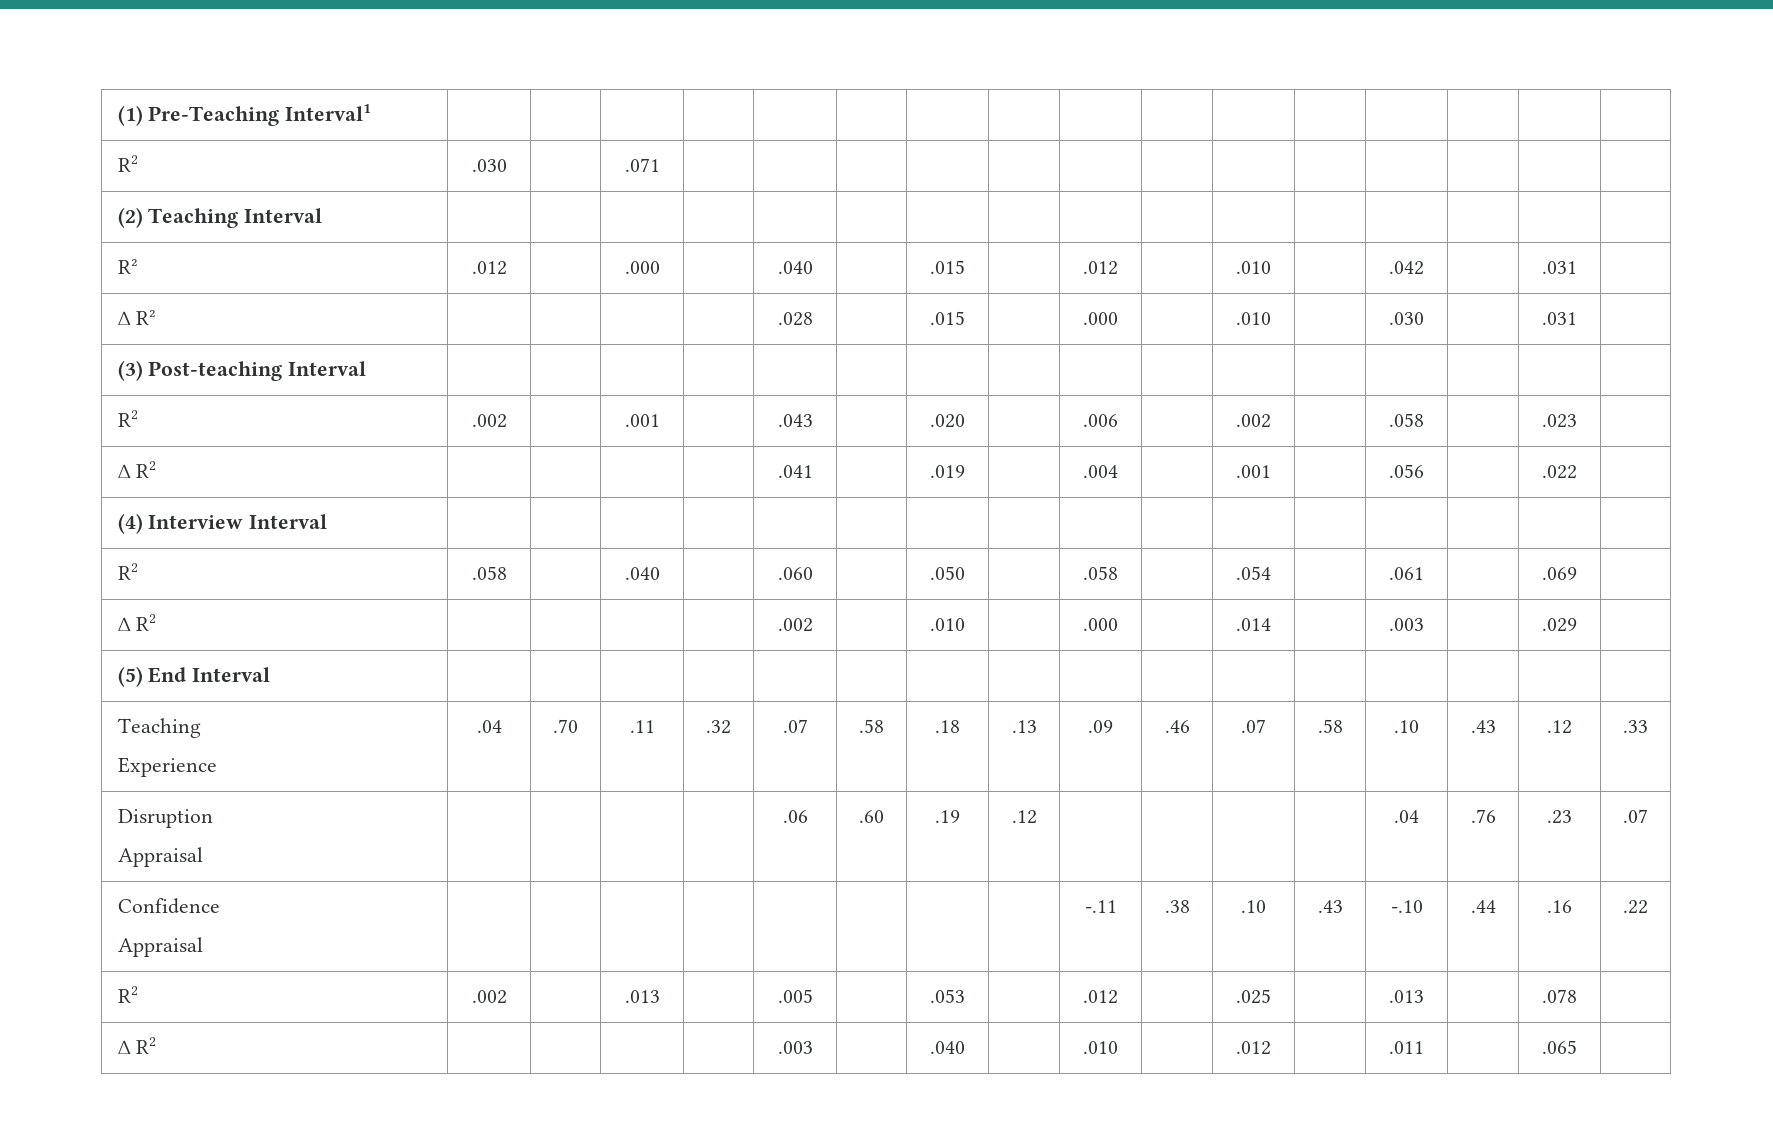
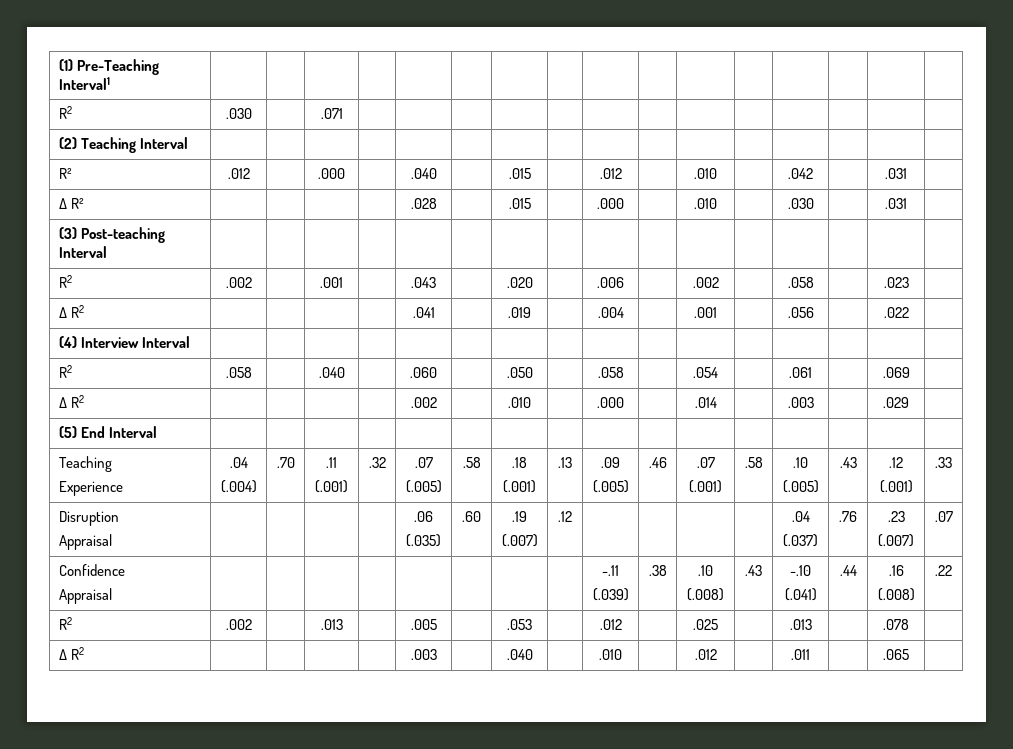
  (5) End Interval | | | | | | | | | | | | | | | |
  Teaching
- Experience | .04 | .70 | .11 | .32 | .07 | .58 | .18 | .13 | .09 | .46 | .07 | .58 | .10 | .43 | .12 | .33
+ Experience | .04
+ (.004) | .70 | .11
+ (.001) | .32 | .07
+ (.005) | .58 | .18
+ (.001) | .13 | .09
+ (.005) | .46 | .07
+ (.001) | .58 | .10
+ (.005) | .43 | .12
+ (.001) | .33
  Disruption
- Appraisal | | | | | .06 | .60 | .19 | .12 | | | | | .04 | .76 | .23 | .07
+ Appraisal | | | | | .06
+ (.035) | .60 | .19
+ (.007) | .12 | | | | | .04
+ (.037) | .76 | .23
+ (.007) | .07
  Confidence
- Appraisal | | | | | | | | | -.11 | .38 | .10 | .43 | -.10 | .44 | .16 | .22
+ Appraisal | | | | | | | | | -.11
+ (.039) | .38 | .10
+ (.008) | .43 | -.10
+ (.041) | .44 | .16
+ (.008) | .22

